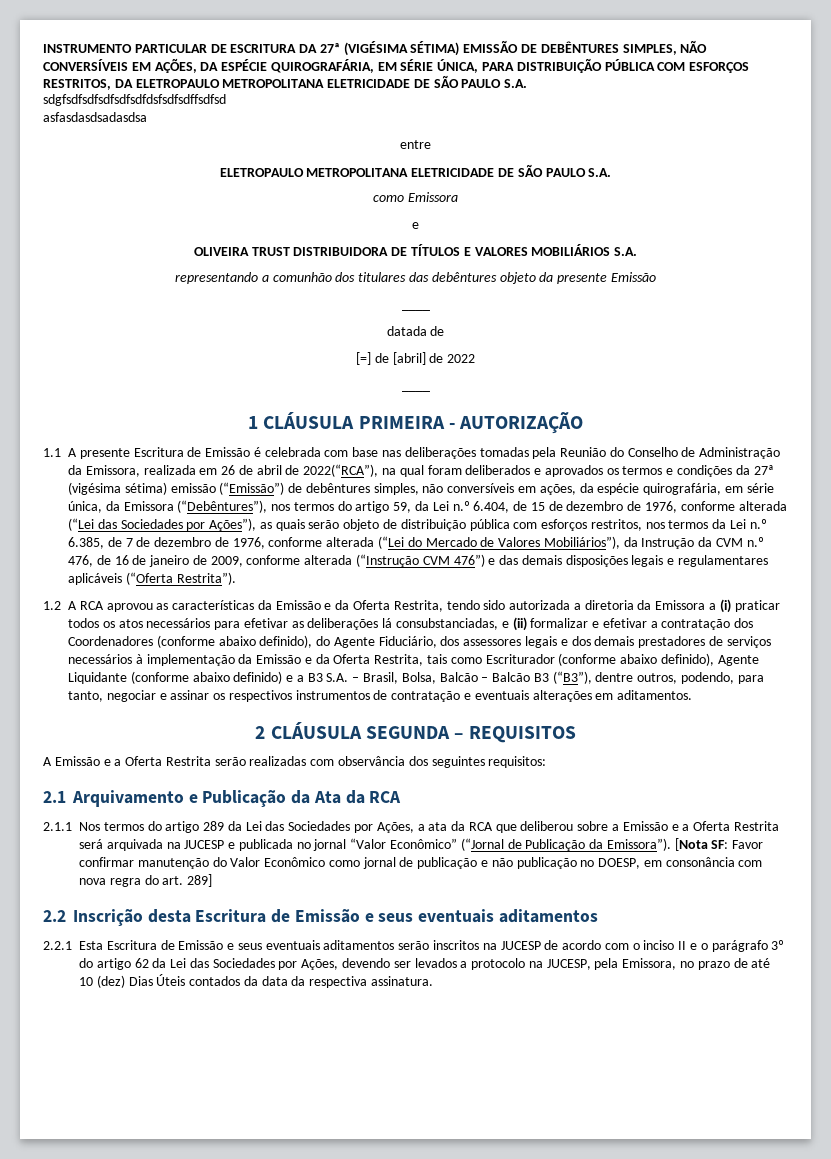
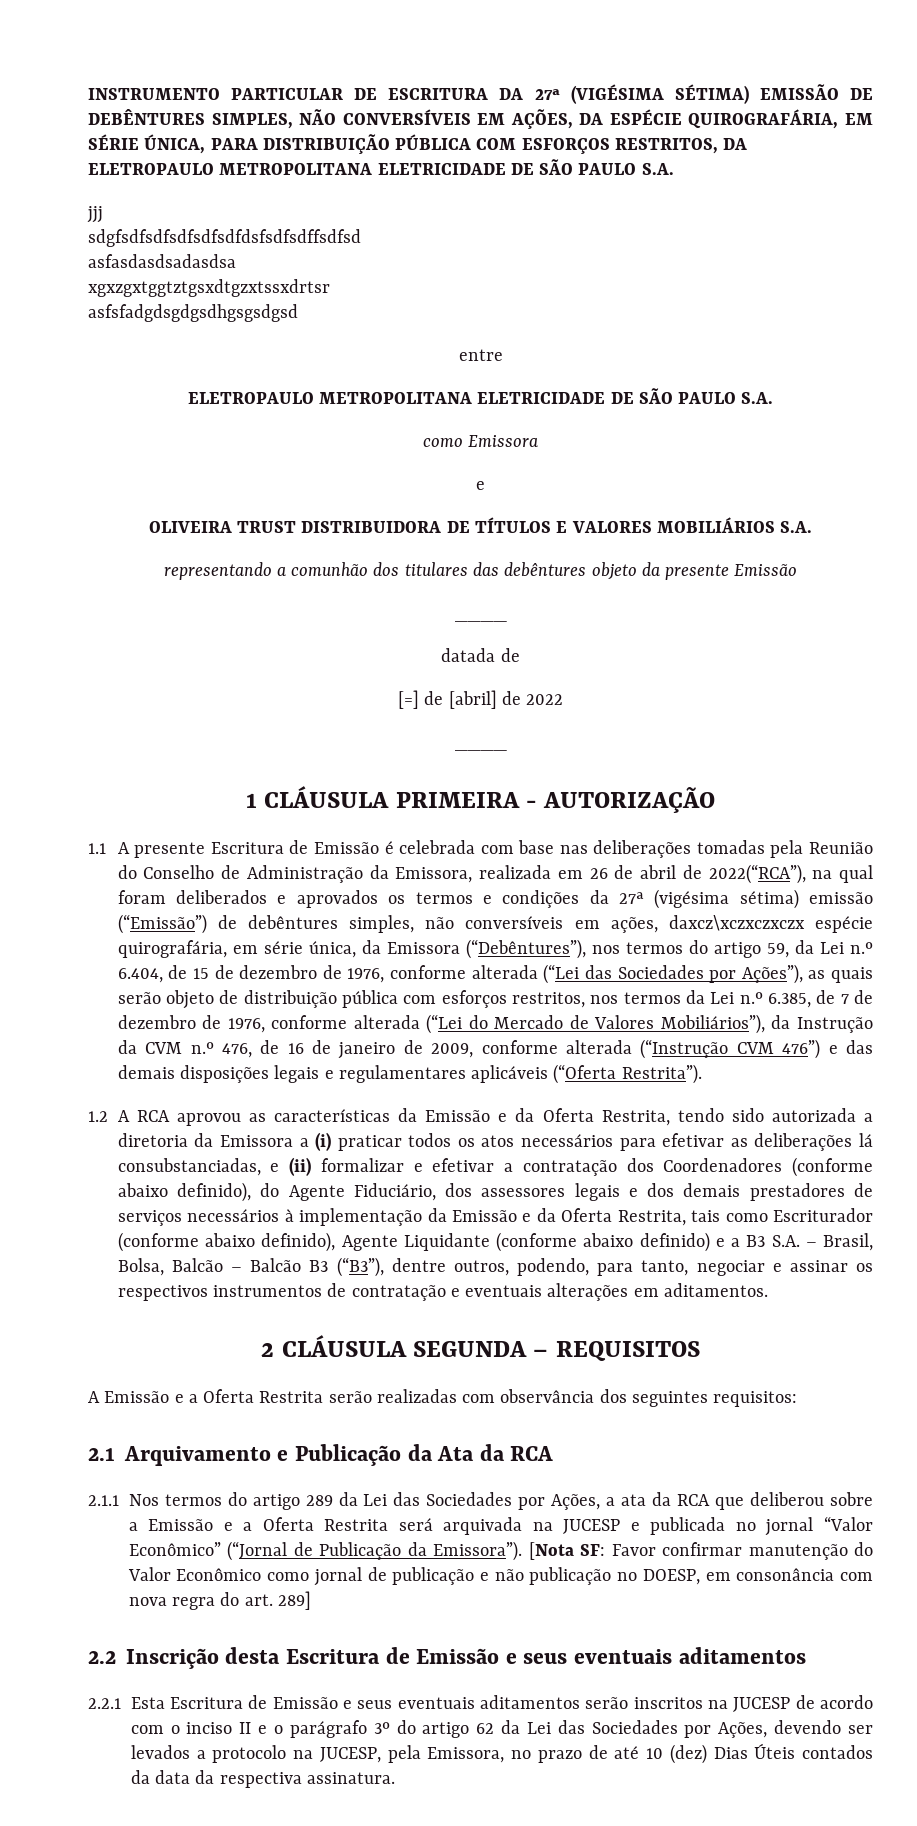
+ jjj
+ xgxzgxtggtztgsxdtgzxtssxdrtsr
+ asfsfadgdsgdgsdhgsgsdgsd
- 1.1 A presente Escritura de Emissão é celebrada com base nas deliberações tomadas pela Reunião do Conselho de Administração da Emissora, realizada em 26 de abril de 2022(“RCA”), na qual foram deliberados e aprovados os termos e condições da 27ª (vigésima sétima) emissão (“Emissão”) de debêntures simples, não conversíveis em ações, da espécie quirografária, em série única, da Emissora (“Debêntures”), nos termos do artigo 59, da Lei n.º 6.404, de 15 de dezembro de 1976, conforme alterada (“Lei das Sociedades por Ações”), as quais serão objeto de distribuição pública com esforços restritos, nos termos da Lei n.º 6.385, de 7 de dezembro de 1976, conforme alterada (“Lei do Mercado de Valores Mobiliários”), da Instrução da CVM n.º 476, de 16 de janeiro de 2009, conforme alterada (“Instrução CVM 476”) e das demais disposições legais e regulamentares aplicáveis (“Oferta Restrita”).
+ 1.1 A presente Escritura de Emissão é celebrada com base nas deliberações tomadas pela Reunião do Conselho de Administração da Emissora, realizada em 26 de abril de 2022(“RCA”), na qual foram deliberados e aprovados os termos e condições da 27ª (vigésima sétima) emissão (“Emissão”) de debêntures simples, não conversíveis em ações, daxcz\xczxczxczx espécie quirografária, em série única, da Emissora (“Debêntures”), nos termos do artigo 59, da Lei n.º 6.404, de 15 de dezembro de 1976, conforme alterada (“Lei das Sociedades por Ações”), as quais serão objeto de distribuição pública com esforços restritos, nos termos da Lei n.º 6.385, de 7 de dezembro de 1976, conforme alterada (“Lei do Mercado de Valores Mobiliários”), da Instrução da CVM n.º 476, de 16 de janeiro de 2009, conforme alterada (“Instrução CVM 476”) e das demais disposições legais e regulamentares aplicáveis (“Oferta Restrita”).

